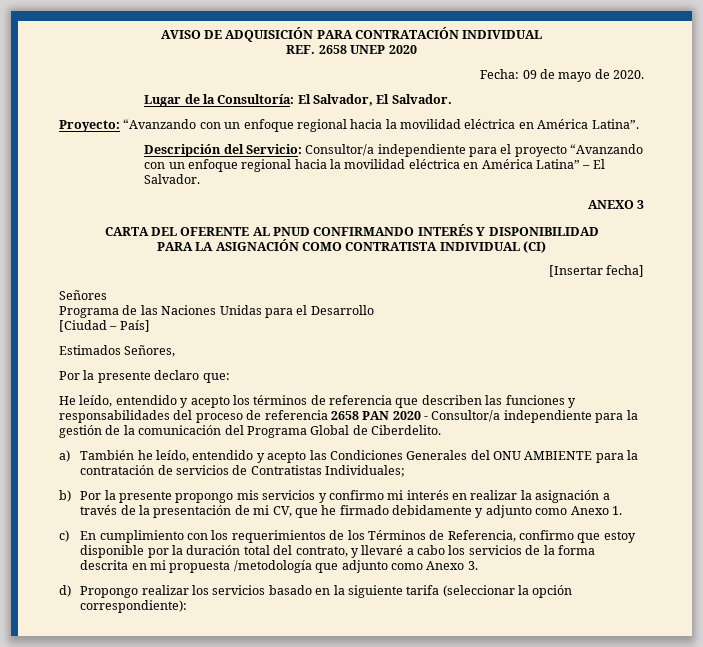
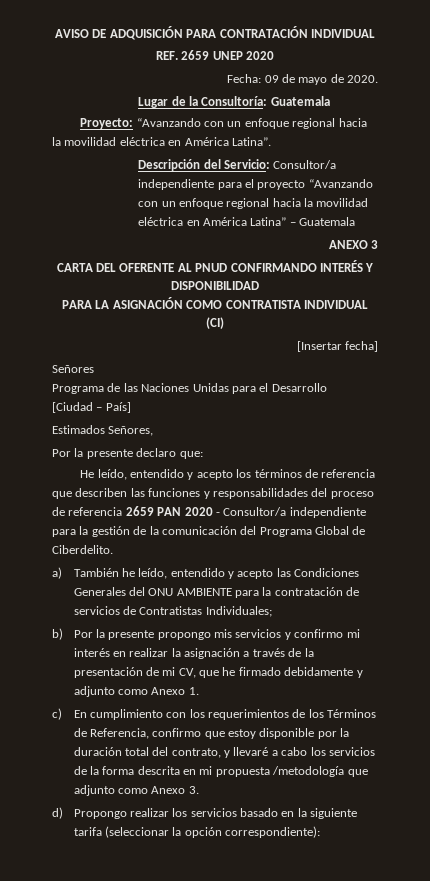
- REF. 2658 UNEP 2020
+ REF. 2659 UNEP 2020
- Lugar de la Consultoría: El Salvador, El Salvador.
+ Lugar de la Consultoría: Guatemala
- Descripción del Servicio: Consultor/a independiente para el proyecto “Avanzando con un enfoque regional hacia la movilidad eléctrica en América Latina” – El Salvador.
+ Descripción del Servicio: Consultor/a independiente para el proyecto “Avanzando con un enfoque regional hacia la movilidad eléctrica en América Latina” – Guatemala
- He leído, entendido y acepto los términos de referencia que describen las funciones y responsabilidades del proceso de referencia 2658 PAN 2020 - Consultor/a independiente para la gestión de la comunicación del Programa Global de Ciberdelito.
+ He leído, entendido y acepto los términos de referencia que describen las funciones y responsabilidades del proceso de referencia 2659 PAN 2020 - Consultor/a independiente para la gestión de la comunicación del Programa Global de Ciberdelito.

